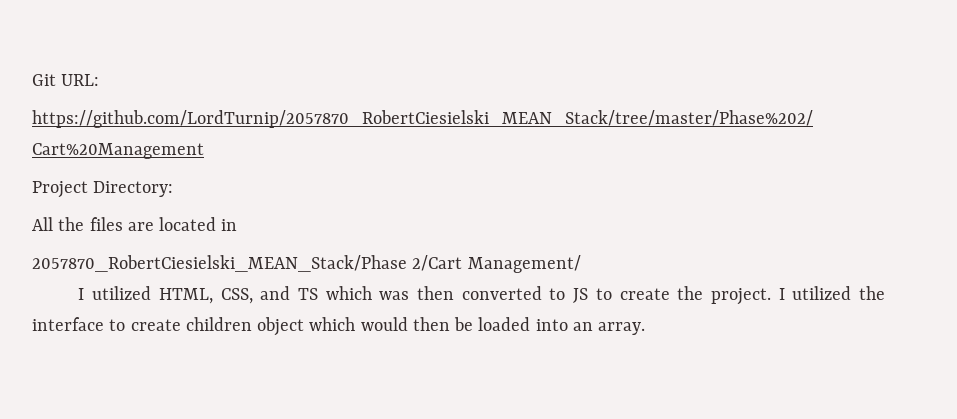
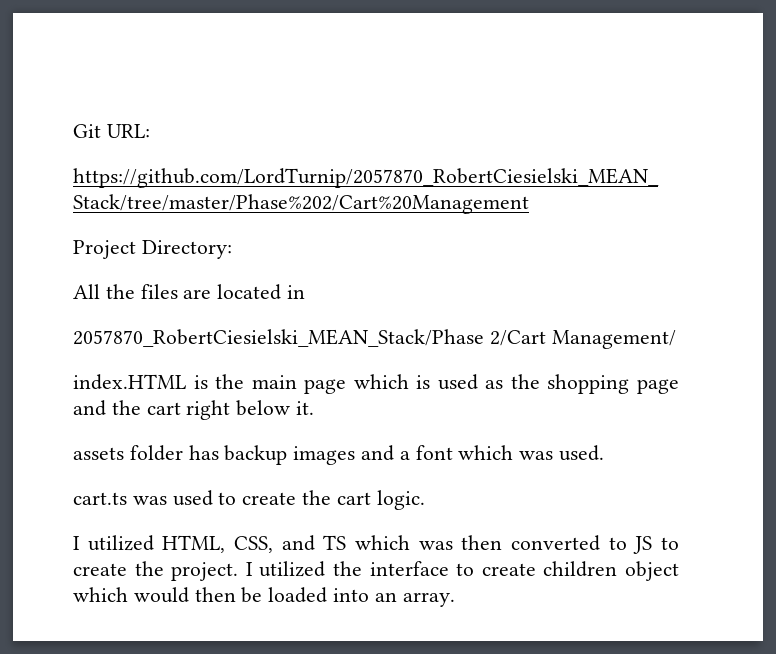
+ index.HTML is the main page which is used as the shopping page and the cart right below it.
+ assets folder has backup images and a font which was used.
+ cart.ts was used to create the cart logic.

